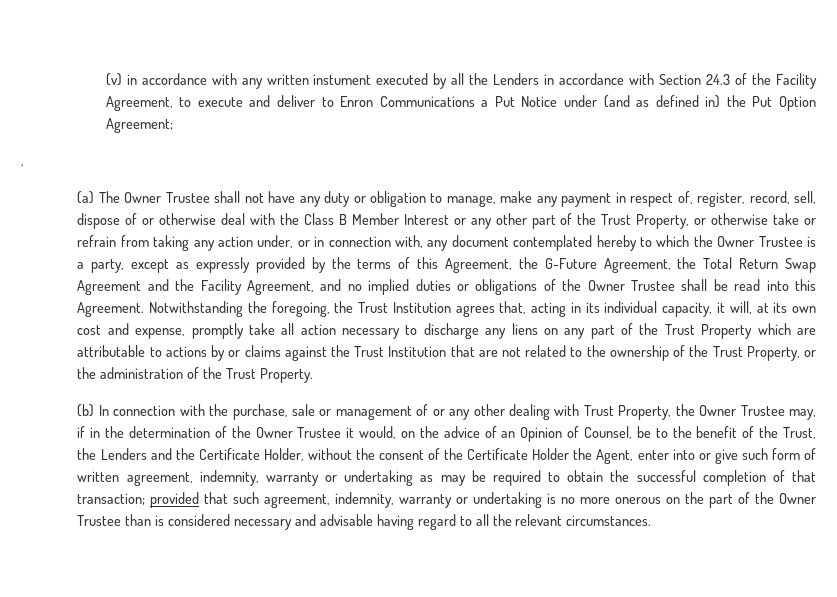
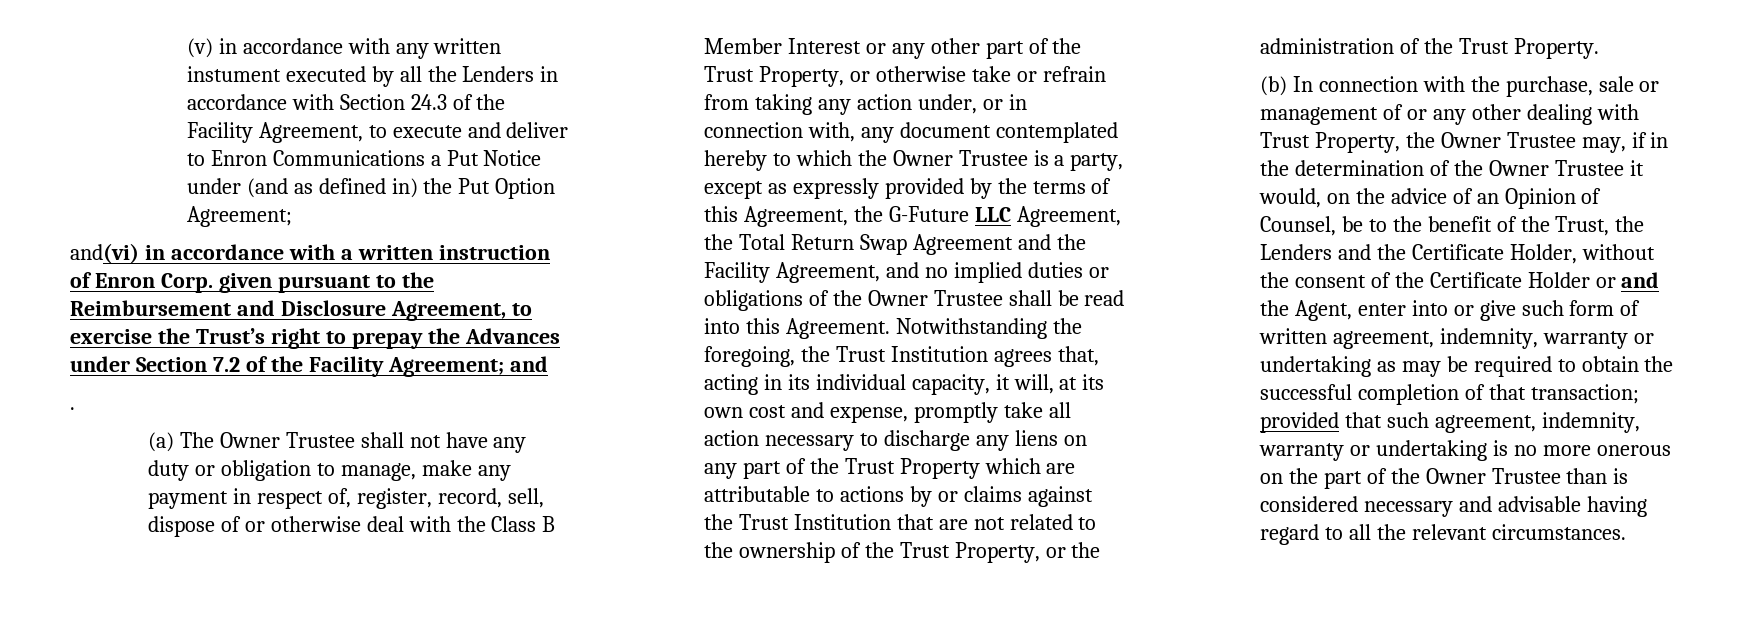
+ and(vi) in accordance with a written instruction of Enron Corp. given pursuant to the Reimbursement and Disclosure Agreement, to exercise the Trust’s right to prepay the Advances under Section 7.2 of the Facility Agreement; and
- (a) The Owner Trustee shall not have any duty or obligation to manage, make any payment in respect of, register, record, sell, dispose of or otherwise deal with the Class B Member Interest or any other part of the Trust Property, or otherwise take or refrain from taking any action under, or in connection with, any document contemplated hereby to which the Owner Trustee is a party, except as expressly provided by the terms of this Agreement, the G-Future Agreement, the Total Return Swap Agreement and the Facility Agreement, and no implied duties or obligations of the Owner Trustee shall be read into this Agreement.
+ (a) The Owner Trustee shall not have any duty or obligation to manage, make any payment in respect of, register, record, sell, dispose of or otherwise deal with the Class B Member Interest or any other part of the Trust Property, or otherwise take or refrain from taking any action under, or in connection with, any document contemplated hereby to which the Owner Trustee is a party, except as expressly provided by the terms of this Agreement, the G-Future LLC Agreement, the Total Return Swap Agreement and the Facility Agreement, and no implied duties or obligations of the Owner Trustee shall be read into this Agreement.
- (b) In connection with the purchase, sale or management of or any other dealing with Trust Property, the Owner Trustee may, if in the determination of the Owner Trustee it would, on the advice of an Opinion of Counsel, be to the benefit of the Trust, the Lenders and the Certificate Holder, without the consent of the Certificate Holder the Agent, enter into or give such form of written agreement, indemnity, warranty or undertaking as may be required to obtain the successful completion of that transaction;
+ (b) In connection with the purchase, sale or management of or any other dealing with Trust Property, the Owner Trustee may, if in the determination of the Owner Trustee it would, on the advice of an Opinion of Counsel, be to the benefit of the Trust, the Lenders and the Certificate Holder, without the consent of the Certificate Holder or and the Agent, enter into or give such form of written agreement, indemnity, warranty or undertaking as may be required to obtain the successful completion of that transaction;

